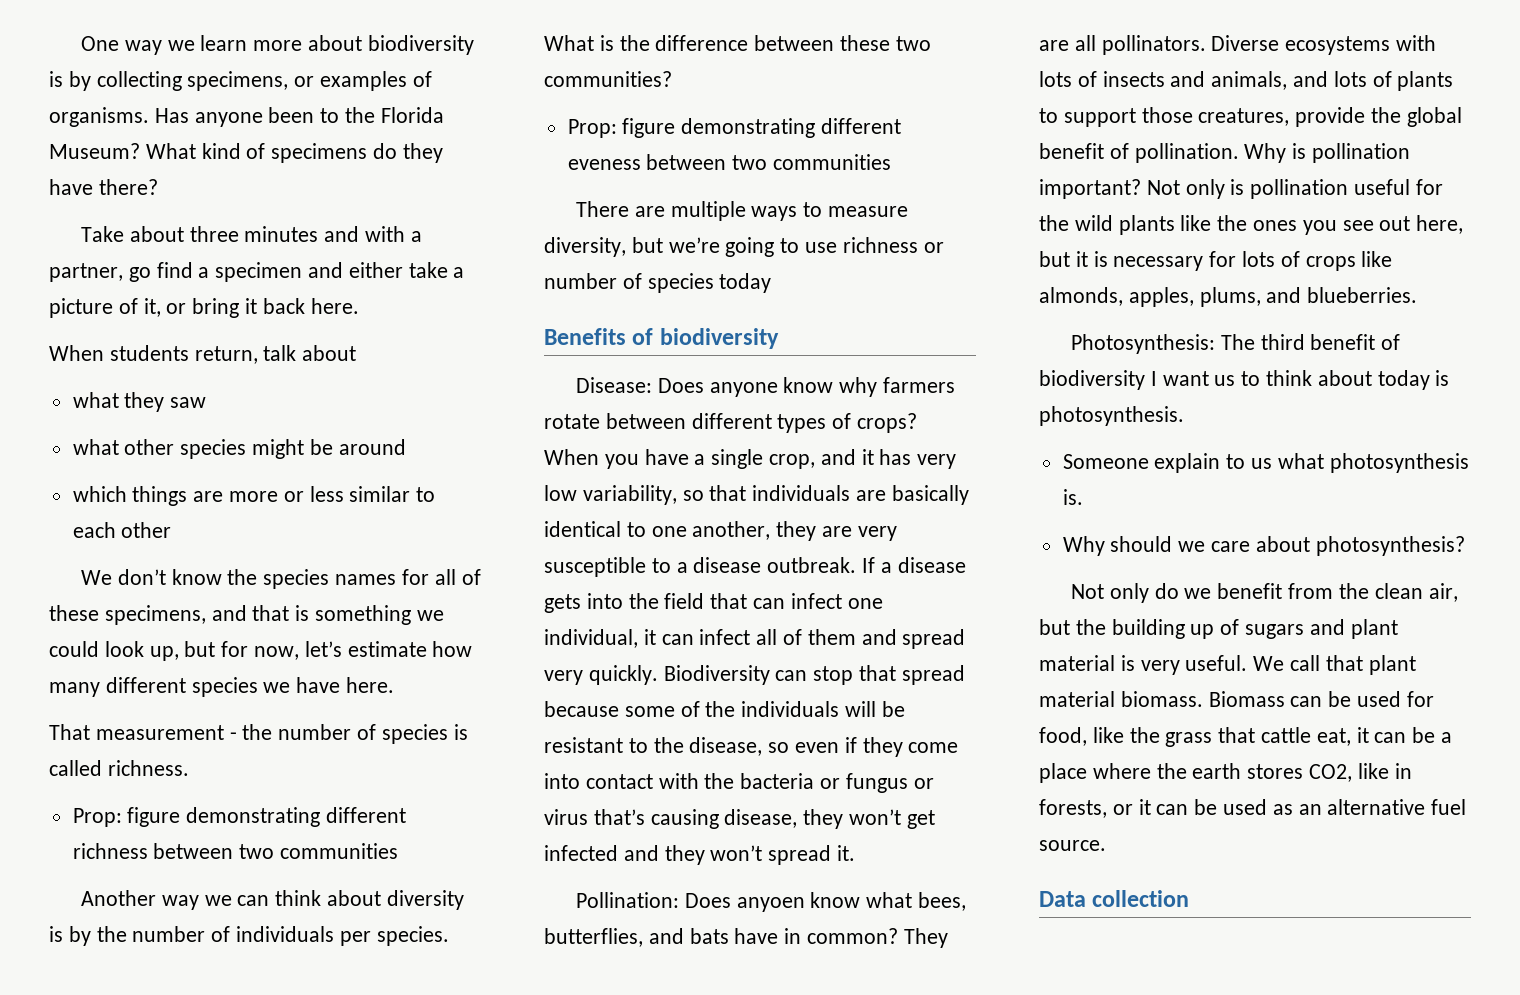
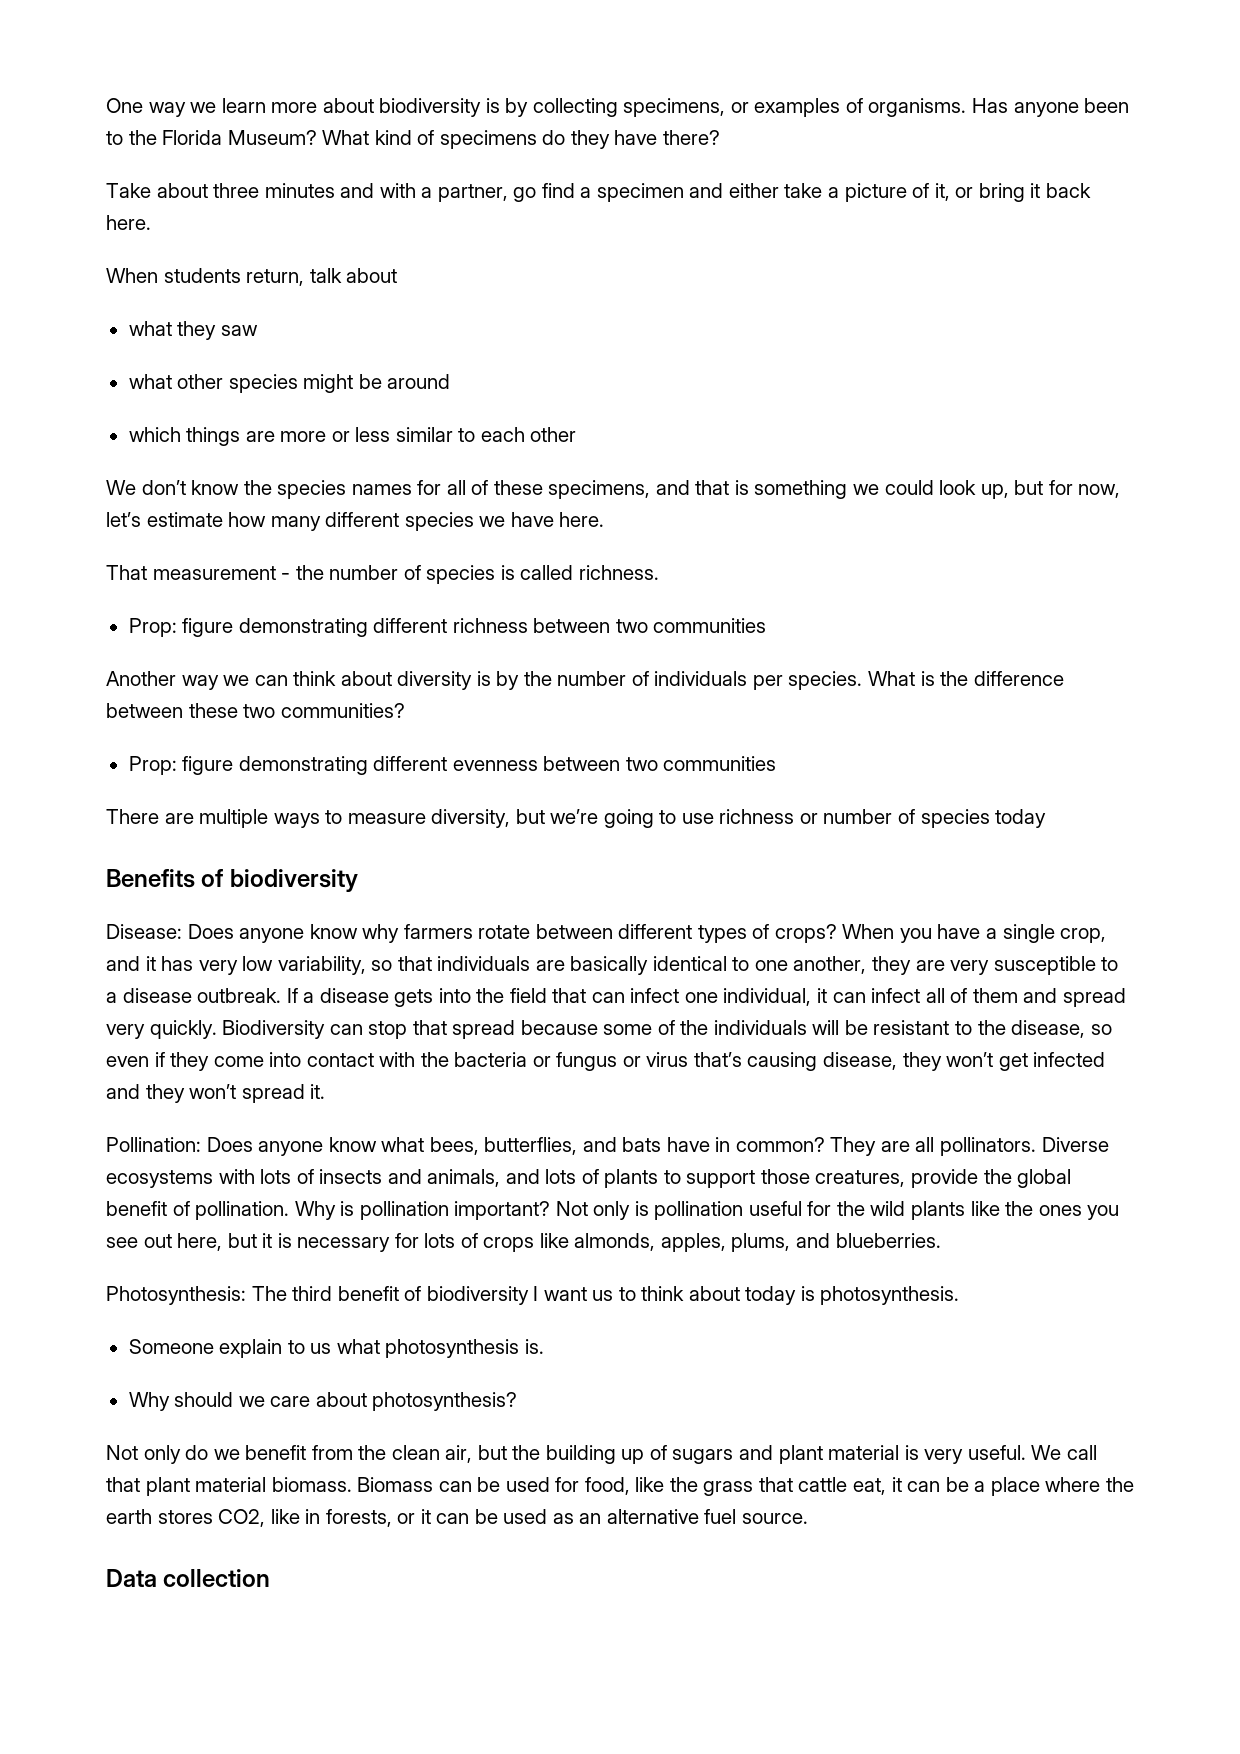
- Prop: figure demonstrating different eveness between two communities
+ Prop: figure demonstrating different evenness between two communities
- Pollination: Does anyoen know what bees, butterflies, and bats have in common?
+ Pollination: Does anyone know what bees, butterflies, and bats have in common?

